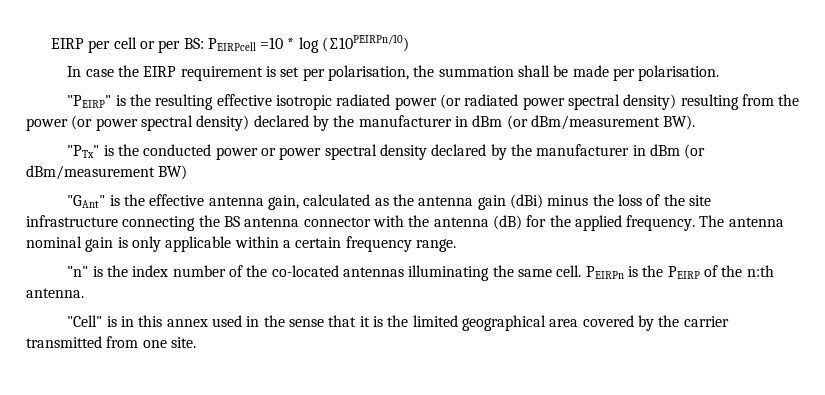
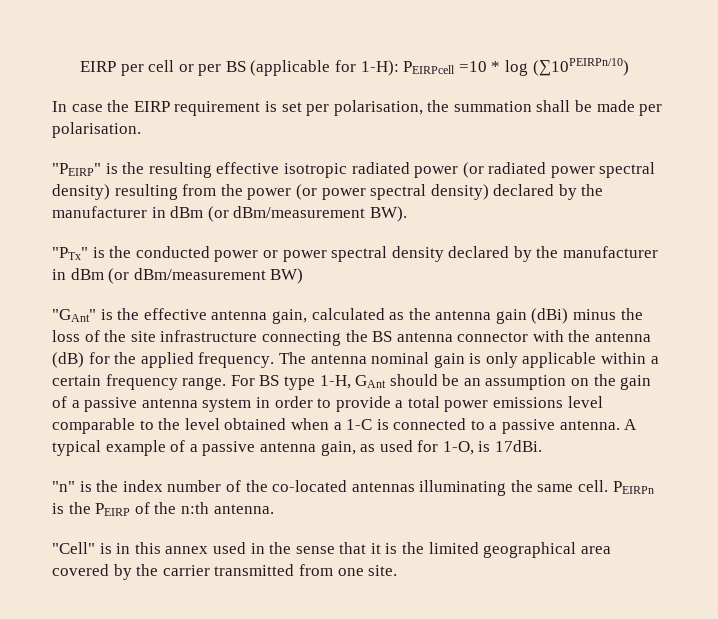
- EIRP per cell or per BS: PEIRPcell =10 * log (∑10PEIRPn/10)
+ EIRP per cell or per BS (applicable for 1-H): PEIRPcell =10 * log (∑10PEIRPn/10)
+ For BS type 1-H, GAnt should be an assumption on the gain of a passive antenna system in order to provide a total power emissions level comparable to the level obtained when a 1-C is connected to a passive antenna. A typical example of a passive antenna gain, as used for 1-O, is 17dBi.

